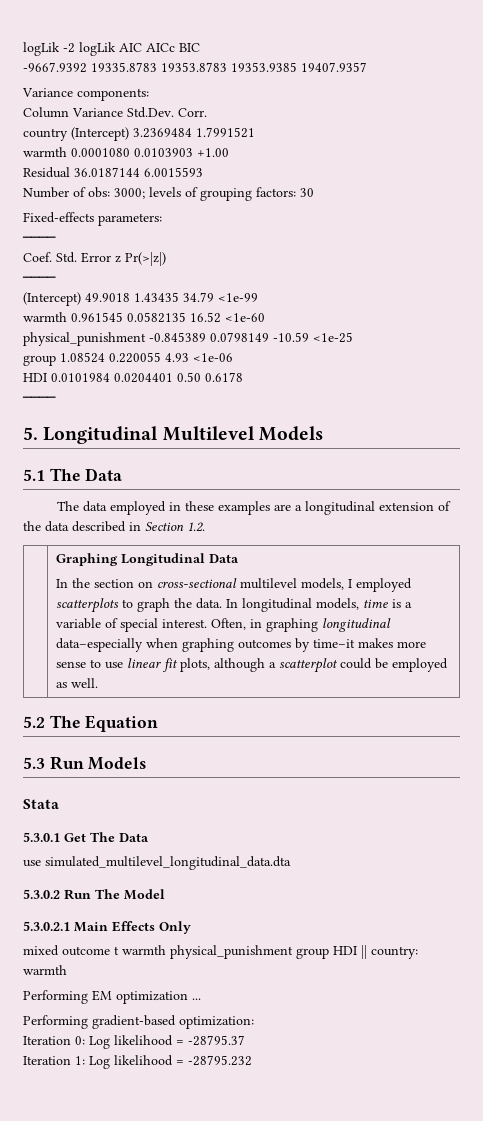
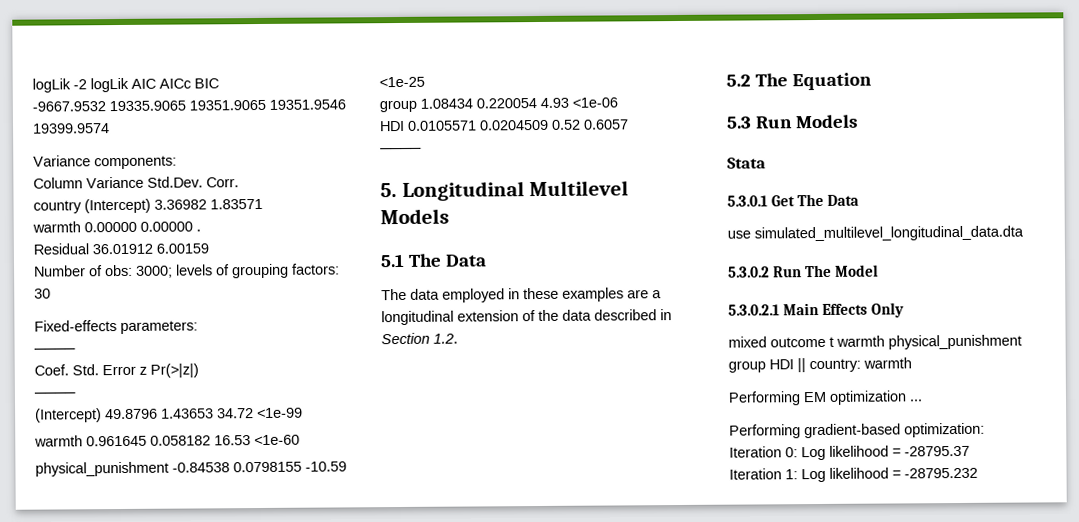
- -9667.9392 19335.8783 19353.8783 19353.9385 19407.9357
+ -9667.9532 19335.9065 19351.9065 19351.9546 19399.9574
- country (Intercept) 3.2369484 1.7991521
- warmth 0.0001080 0.0103903 +1.00
+ country (Intercept) 3.36982 1.83571
+ warmth 0.00000 0.00000 .
- Residual 36.0187144 6.0015593
+ Residual 36.01912 6.00159
- (Intercept) 49.9018 1.43435 34.79 <1e-99
+ (Intercept) 49.8796 1.43653 34.72 <1e-99
- warmth 0.961545 0.0582135 16.52 <1e-60
+ warmth 0.961645 0.058182 16.53 <1e-60
- physical_punishment -0.845389 0.0798149 -10.59 <1e-25
+ physical_punishment -0.84538 0.0798155 -10.59 <1e-25
- group 1.08524 0.220055 4.93 <1e-06
+ group 1.08434 0.220054 4.93 <1e-06
- HDI 0.0101984 0.0204401 0.50 0.6178
+ HDI 0.0105571 0.0204509 0.52 0.6057
- Graphing Longitudinal Data
- In the section on cross-sectional multilevel models, I employed scatterplots to graph the data. In longitudinal models, time is a variable of special interest. Often, in graphing longitudinal data–especially when graphing outcomes by time–it makes more sense to use linear fit plots, although a scatterplot could be employed as well.

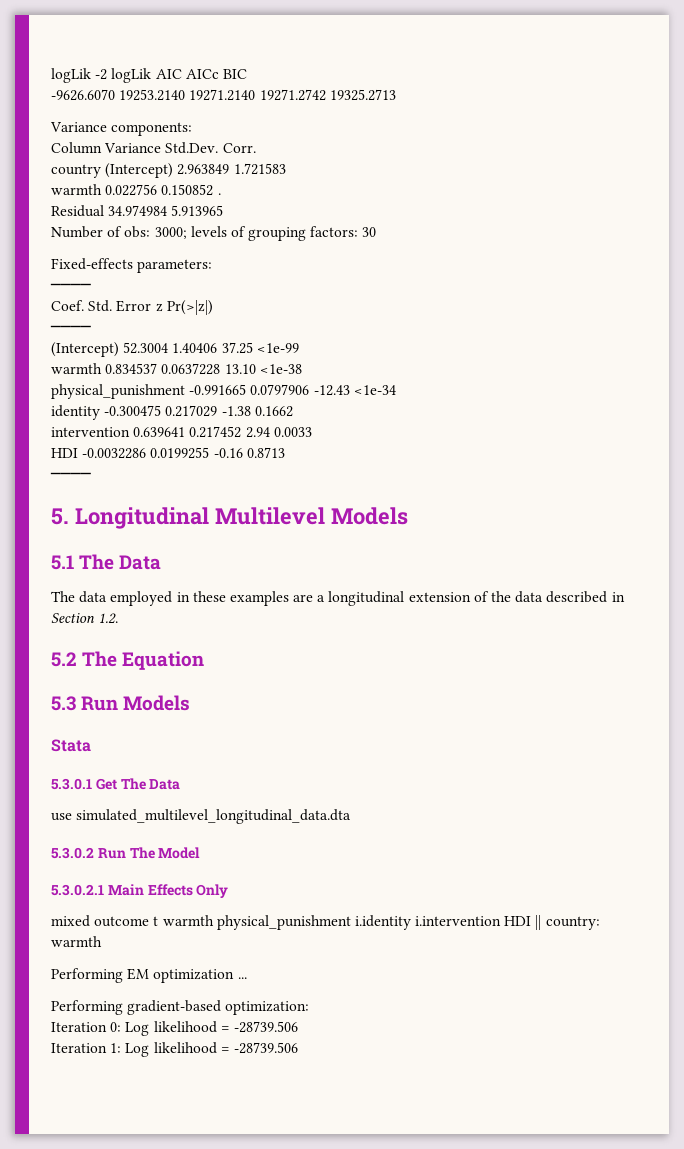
- -9667.9532 19335.9065 19351.9065 19351.9546 19399.9574
+ -9626.6070 19253.2140 19271.2140 19271.2742 19325.2713
- country (Intercept) 3.36982 1.83571
- warmth 0.00000 0.00000 .
+ country (Intercept) 2.963849 1.721583
+ warmth 0.022756 0.150852 .
- Residual 36.01912 6.00159
+ Residual 34.974984 5.913965
- (Intercept) 49.8796 1.43653 34.72 <1e-99
+ (Intercept) 52.3004 1.40406 37.25 <1e-99
- warmth 0.961645 0.058182 16.53 <1e-60
- physical_punishment -0.84538 0.0798155 -10.59 <1e-25
- group 1.08434 0.220054 4.93 <1e-06
- HDI 0.0105571 0.0204509 0.52 0.6057
+ warmth 0.834537 0.0637228 13.10 <1e-38
+ physical_punishment -0.991665 0.0797906 -12.43 <1e-34
+ identity -0.300475 0.217029 -1.38 0.1662
+ intervention 0.639641 0.217452 2.94 0.0033
+ HDI -0.0032286 0.0199255 -0.16 0.8713
- mixed outcome t warmth physical_punishment group HDI || country: warmth
+ mixed outcome t warmth physical_punishment i.identity i.intervention HDI || country: warmth
- Iteration 0: Log likelihood = -28795.37
+ Iteration 0: Log likelihood = -28739.506
- Iteration 1: Log likelihood = -28795.232
+ Iteration 1: Log likelihood = -28739.506

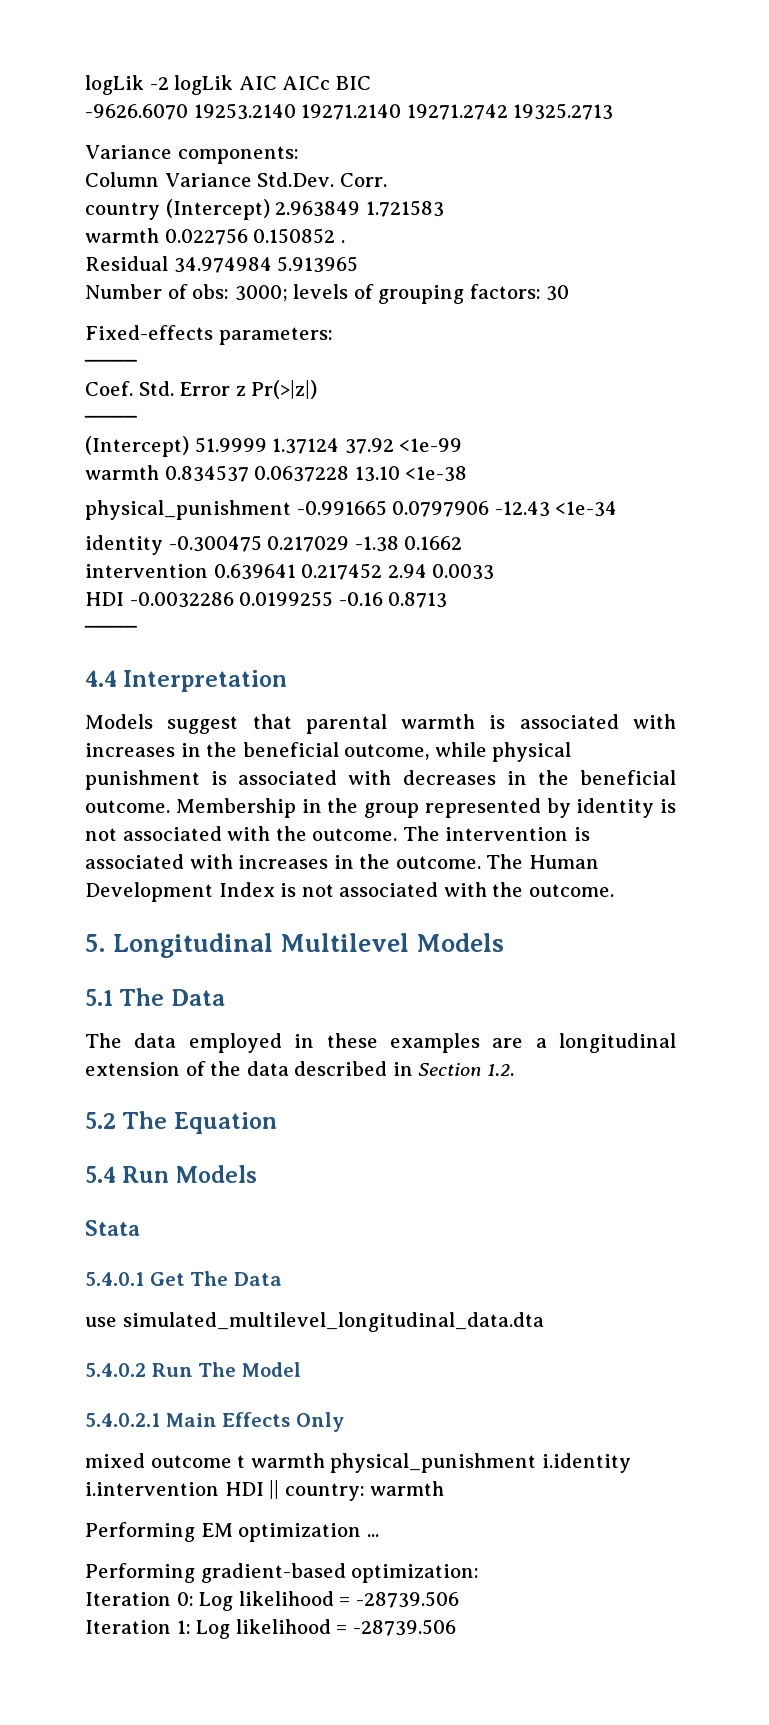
- (Intercept) 52.3004 1.40406 37.25 <1e-99
+ (Intercept) 51.9999 1.37124 37.92 <1e-99
+ 4.4 Interpretation
+ Models suggest that parental warmth is associated with increases in the beneficial outcome, while physical punishment is associated with decreases in the beneficial outcome. Membership in the group represented by identity is not associated with the outcome. The intervention is associated with increases in the outcome. The Human Development Index is not associated with the outcome.
- 5.3 Run Models
+ 5.4 Run Models
- 5.3.0.1 Get The Data
+ 5.4.0.1 Get The Data
- 5.3.0.2 Run The Model
+ 5.4.0.2 Run The Model
- 5.3.0.2.1 Main Effects Only
+ 5.4.0.2.1 Main Effects Only

